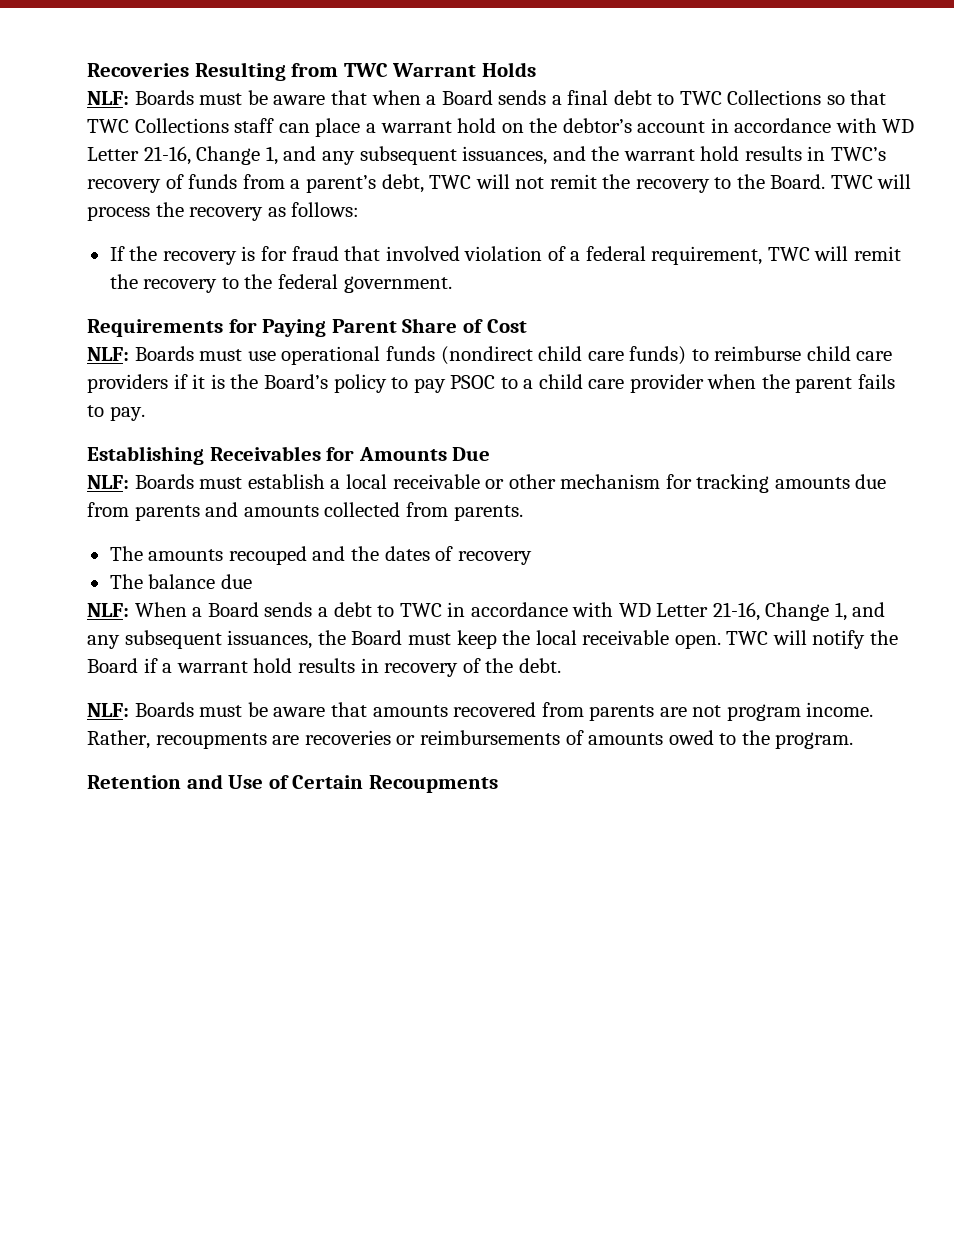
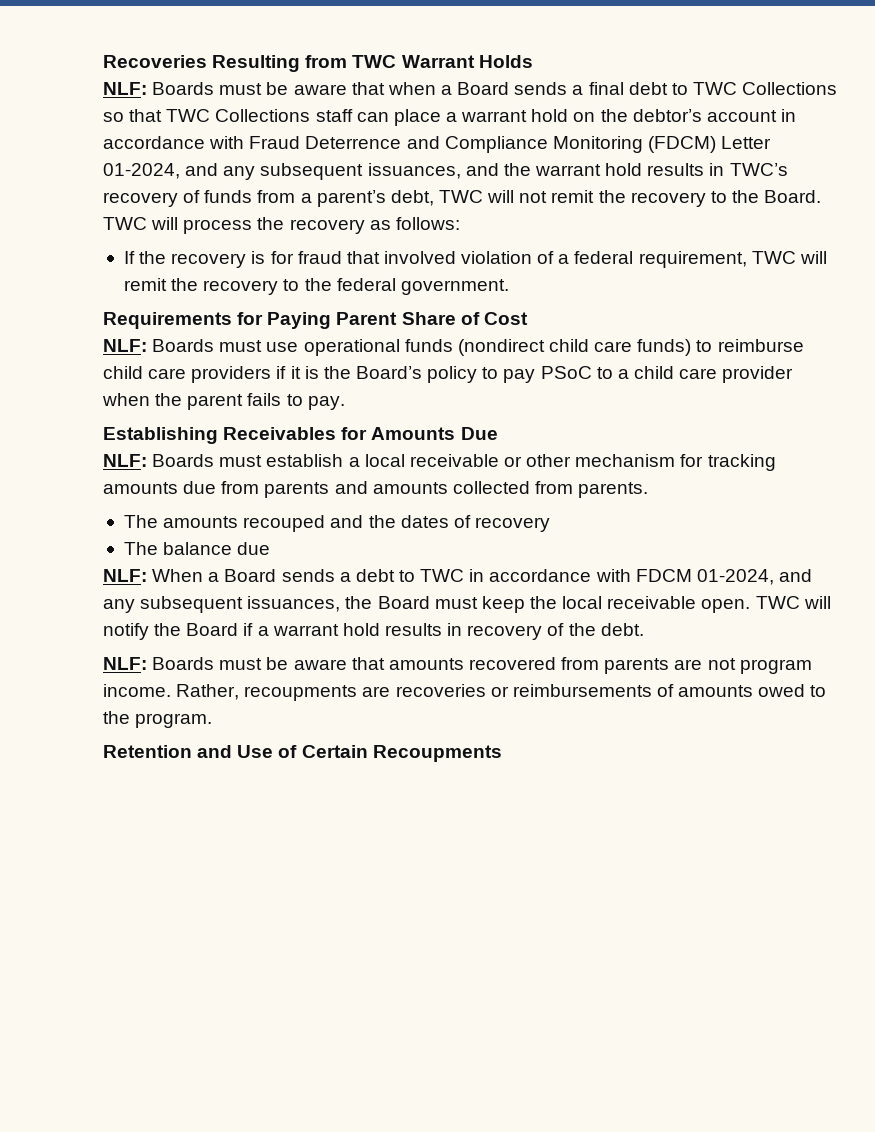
- NLF: Boards must be aware that when a Board sends a final debt to TWC Collections so that TWC Collections staff can place a warrant hold on the debtor’s account in accordance with WD Letter 21-16, Change 1, and any subsequent issuances, and the warrant hold results in TWC’s recovery of funds from a parent’s debt, TWC will not remit the recovery to the Board.
+ NLF: Boards must be aware that when a Board sends a final debt to TWC Collections so that TWC Collections staff can place a warrant hold on the debtor’s account in accordance with Fraud Deterrence and Compliance Monitoring (FDCM) Letter 01-2024, and any subsequent issuances, and the warrant hold results in TWC’s recovery of funds from a parent’s debt, TWC will not remit the recovery to the Board.
- NLF: Boards must use operational funds (nondirect child care funds) to reimburse child care providers if it is the Board’s policy to pay PSOC to a child care provider when the parent fails to pay.
+ NLF: Boards must use operational funds (nondirect child care funds) to reimburse child care providers if it is the Board’s policy to pay PSoC to a child care provider when the parent fails to pay.
- NLF: When a Board sends a debt to TWC in accordance with WD Letter 21-16, Change 1, and any subsequent issuances, the Board must keep the local receivable open.
+ NLF: When a Board sends a debt to TWC in accordance with FDCM 01-2024, and any subsequent issuances, the Board must keep the local receivable open.

